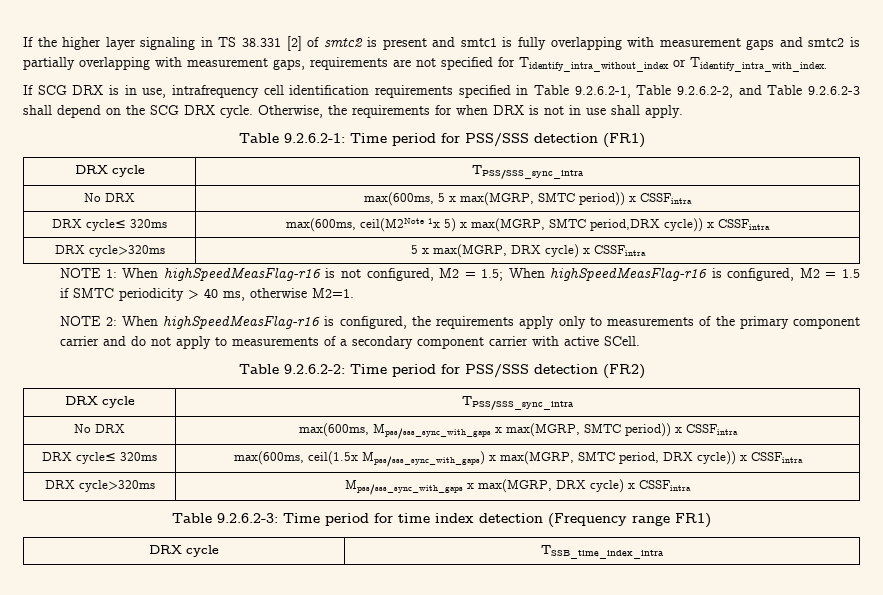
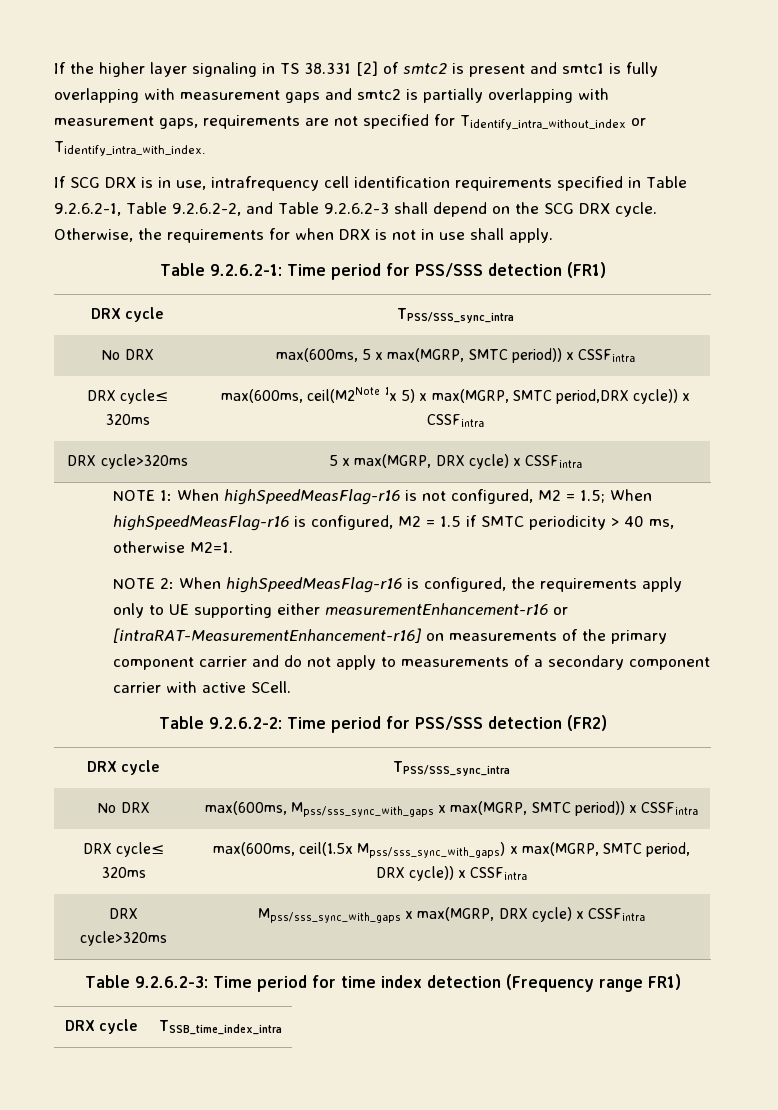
- NOTE 2: When highSpeedMeasFlag-r16 is configured, the requirements apply only to measurements of the primary component carrier and do not apply to measurements of a secondary component carrier with active SCell.
+ NOTE 2: When highSpeedMeasFlag-r16 is configured, the requirements apply only to UE supporting either measurementEnhancement-r16 or [intraRAT-MeasurementEnhancement-r16] on measurements of the primary component carrier and do not apply to measurements of a secondary component carrier with active SCell.

